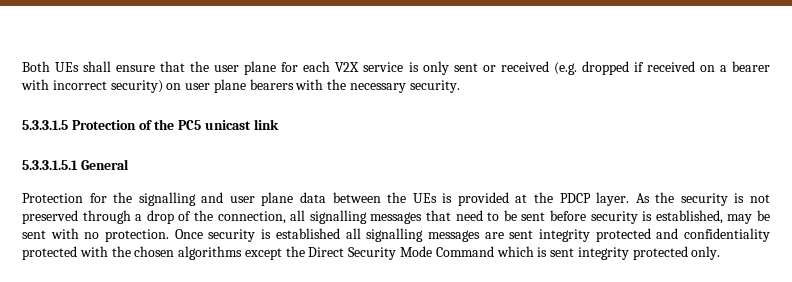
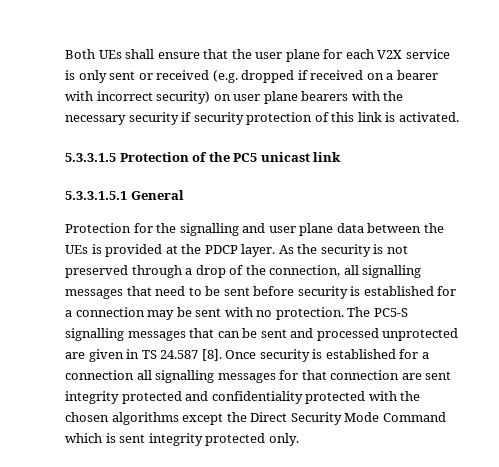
- Both UEs shall ensure that the user plane for each V2X service is only sent or received (e.g. dropped if received on a bearer with incorrect security) on user plane bearers with the necessary security.
+ Both UEs shall ensure that the user plane for each V2X service is only sent or received (e.g. dropped if received on a bearer with incorrect security) on user plane bearers with the necessary security if security protection of this link is activated.
- As the security is not preserved through a drop of the connection, all signalling messages that need to be sent before security is established, may be sent with no protection.
+ As the security is not preserved through a drop of the connection, all signalling messages that need to be sent before security is established for a connection may be sent with no protection.
- Once security is established all signalling messages are sent integrity protected and confidentiality protected with the chosen algorithms except the Direct Security Mode Command which is sent integrity protected only.
+ The PC5-S signalling messages that can be sent and processed unprotected are given in TS 24.587 [8]. Once security is established for a connection all signalling messages for that connection are sent integrity protected and confidentiality protected with the chosen algorithms except the Direct Security Mode Command which is sent integrity protected only.

